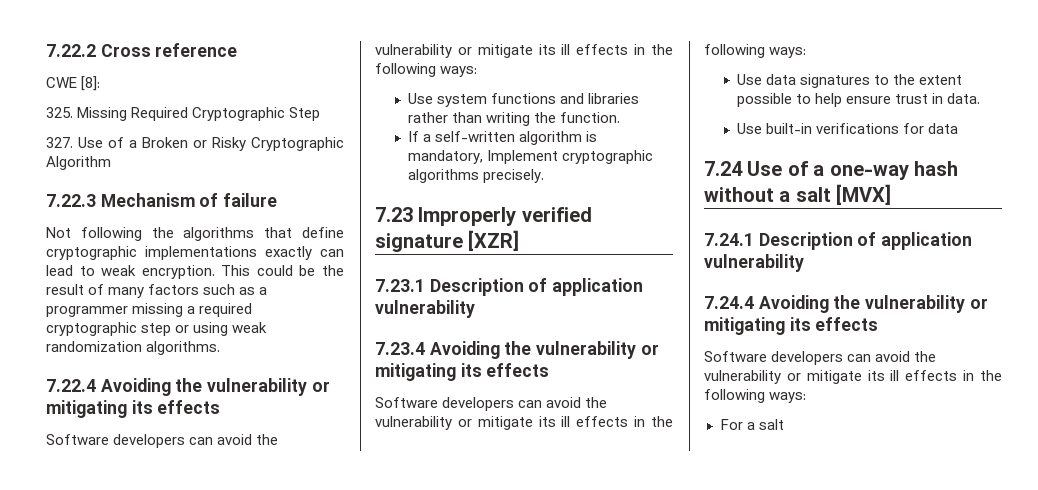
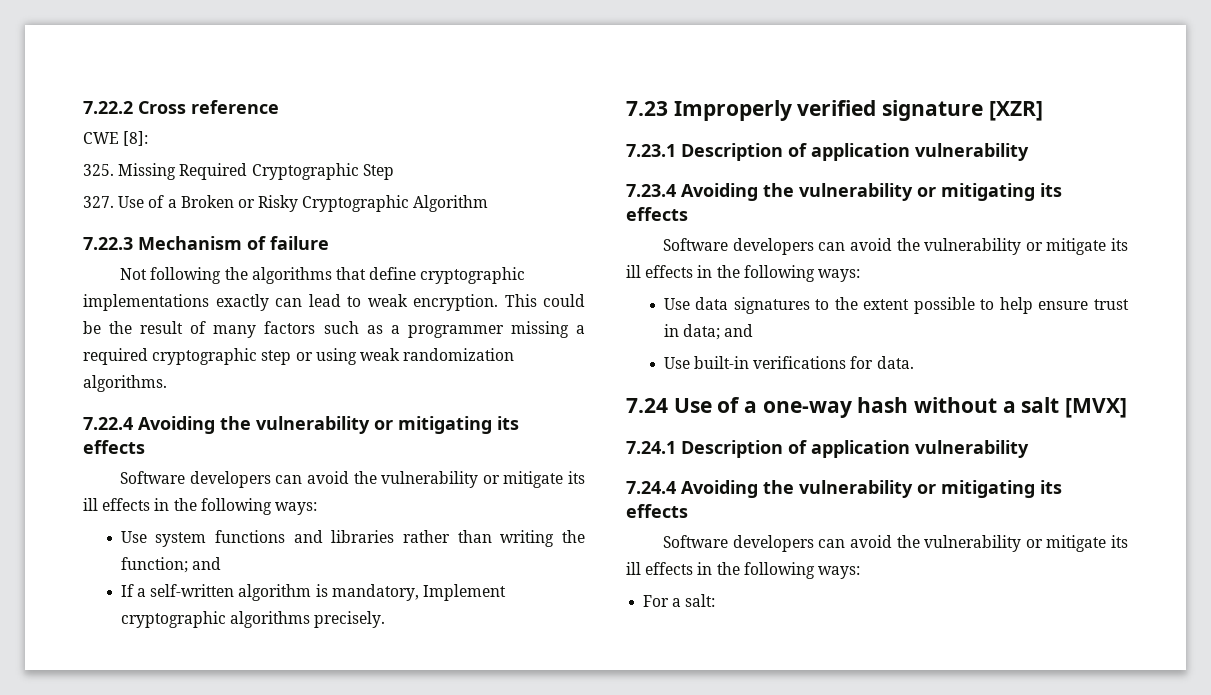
- Use system functions and libraries rather than writing the function.
+ Use system functions and libraries rather than writing the function; and
- Use data signatures to the extent possible to help ensure trust in data.
+ Use data signatures to the extent possible to help ensure trust in data; and
- Use built-in verifications for data
+ Use built-in verifications for data.
- For a salt
+ For a salt:

